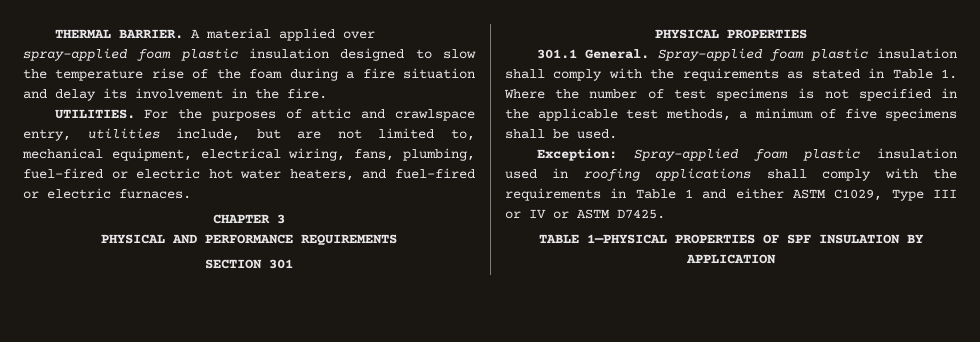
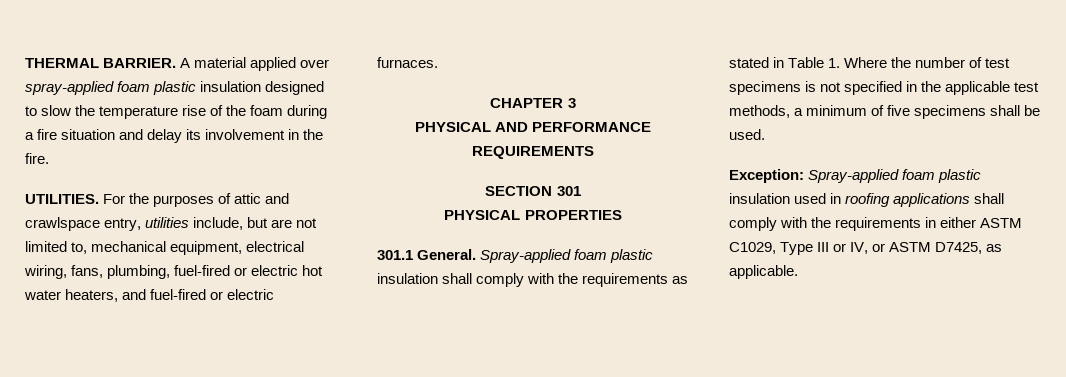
- Exception: Spray-applied foam plastic insulation used in roofing applications shall comply with the requirements in Table 1 and either ASTM C1029, Type III or IV or ASTM D7425.
- TABLE 1—PHYSICAL PROPERTIES OF SPF INSULATION BY APPLICATION
+ Exception: Spray-applied foam plastic insulation used in roofing applications shall comply with the requirements in either ASTM C1029, Type III or IV, or ASTM D7425, as applicable.

